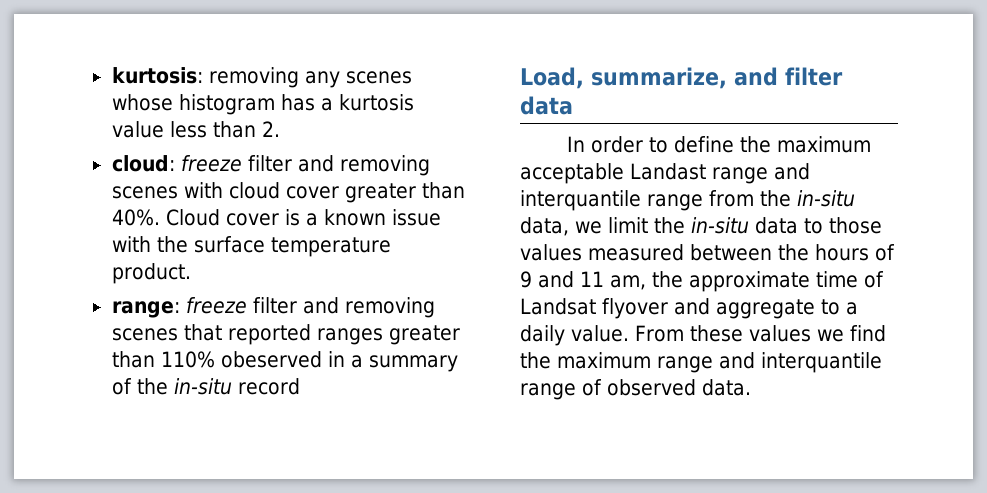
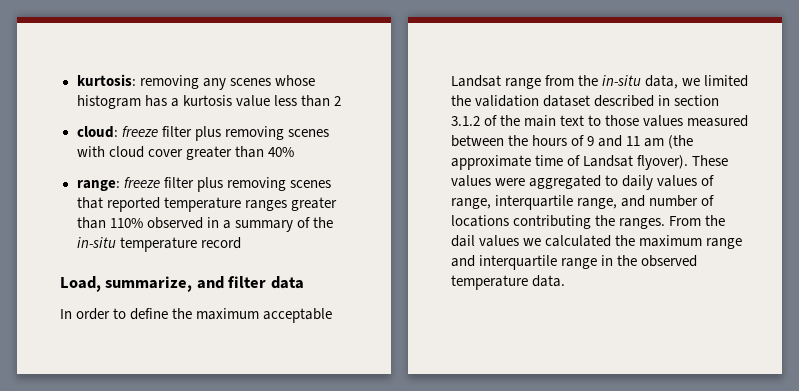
- kurtosis: removing any scenes whose histogram has a kurtosis value less than 2.
+ kurtosis: removing any scenes whose histogram has a kurtosis value less than 2
- cloud: freeze filter and removing scenes with cloud cover greater than 40%. Cloud cover is a known issue with the surface temperature product.
+ cloud: freeze filter plus removing scenes with cloud cover greater than 40%
- range: freeze filter and removing scenes that reported ranges greater than 110% obeserved in a summary of the in-situ record
+ range: freeze filter plus removing scenes that reported temperature ranges greater than 110% observed in a summary of the in-situ temperature record
- In order to define the maximum acceptable Landast range and interquantile range from the in-situ data, we limit the in-situ data to those values measured between the hours of 9 and 11 am, the approximate time of Landsat flyover and aggregate to a daily value. From these values we find the maximum range and interquantile range of observed data.
+ In order to define the maximum acceptable Landsat range from the in-situ data, we limited the validation dataset described in section 3.1.2 of the main text to those values measured between the hours of 9 and 11 am (the approximate time of Landsat flyover). These values were aggregated to daily values of range, interquartile range, and number of locations contributing the ranges. From the dail values we calculated the maximum range and interquartile range in the observed temperature data.

